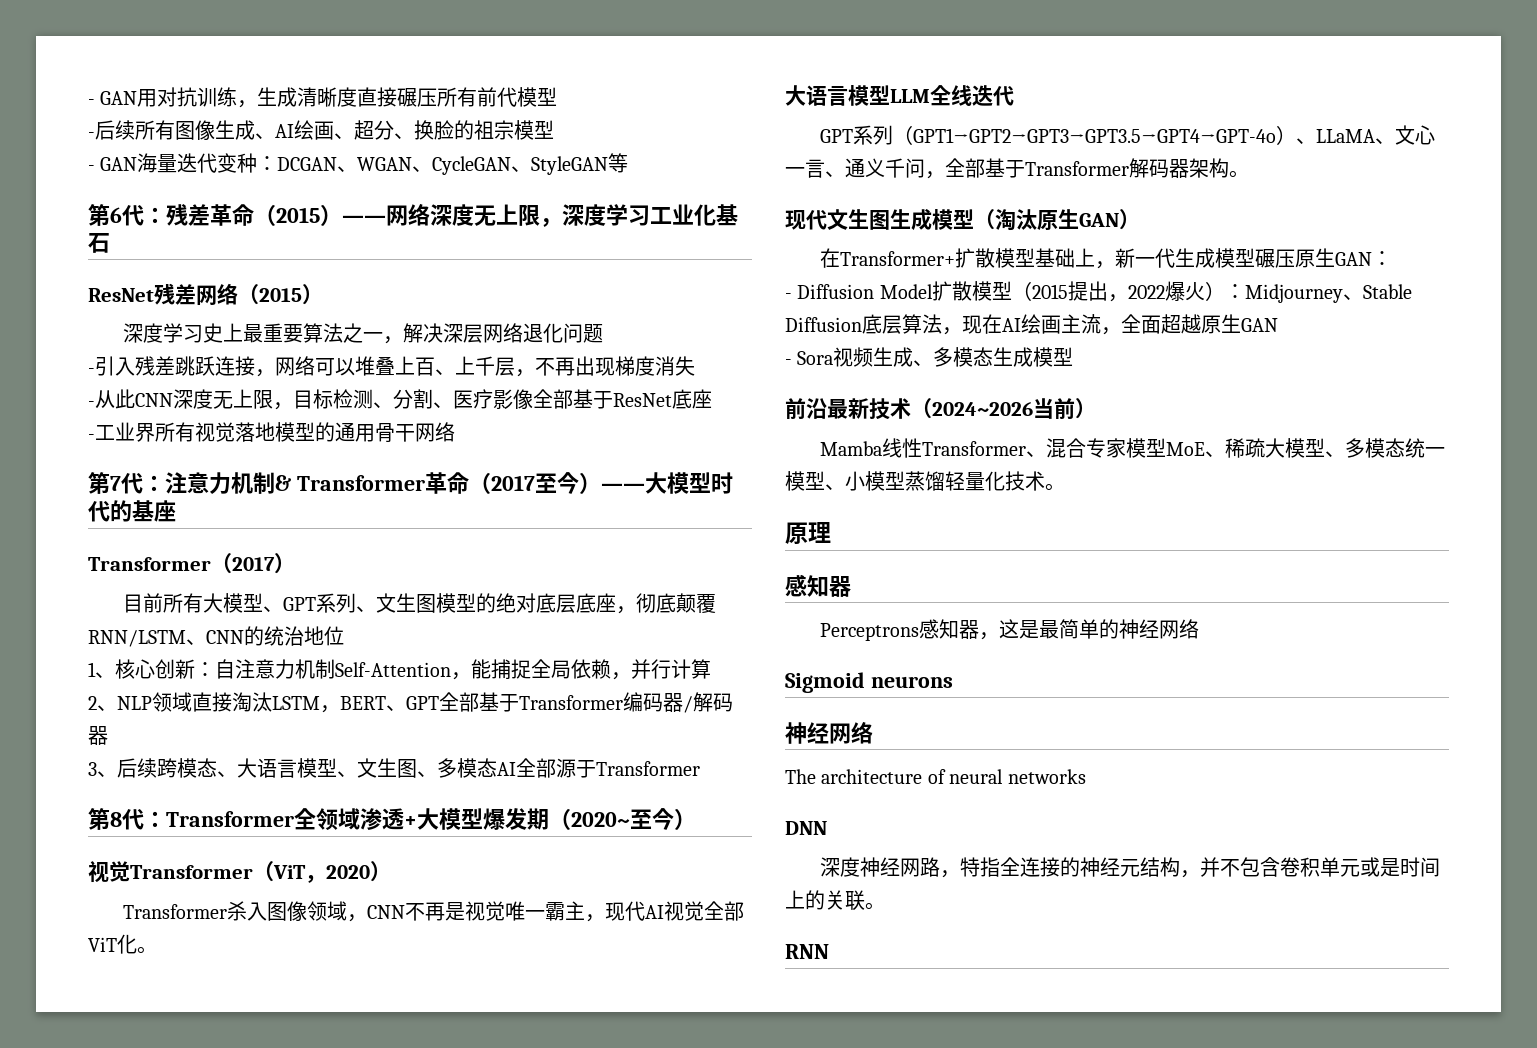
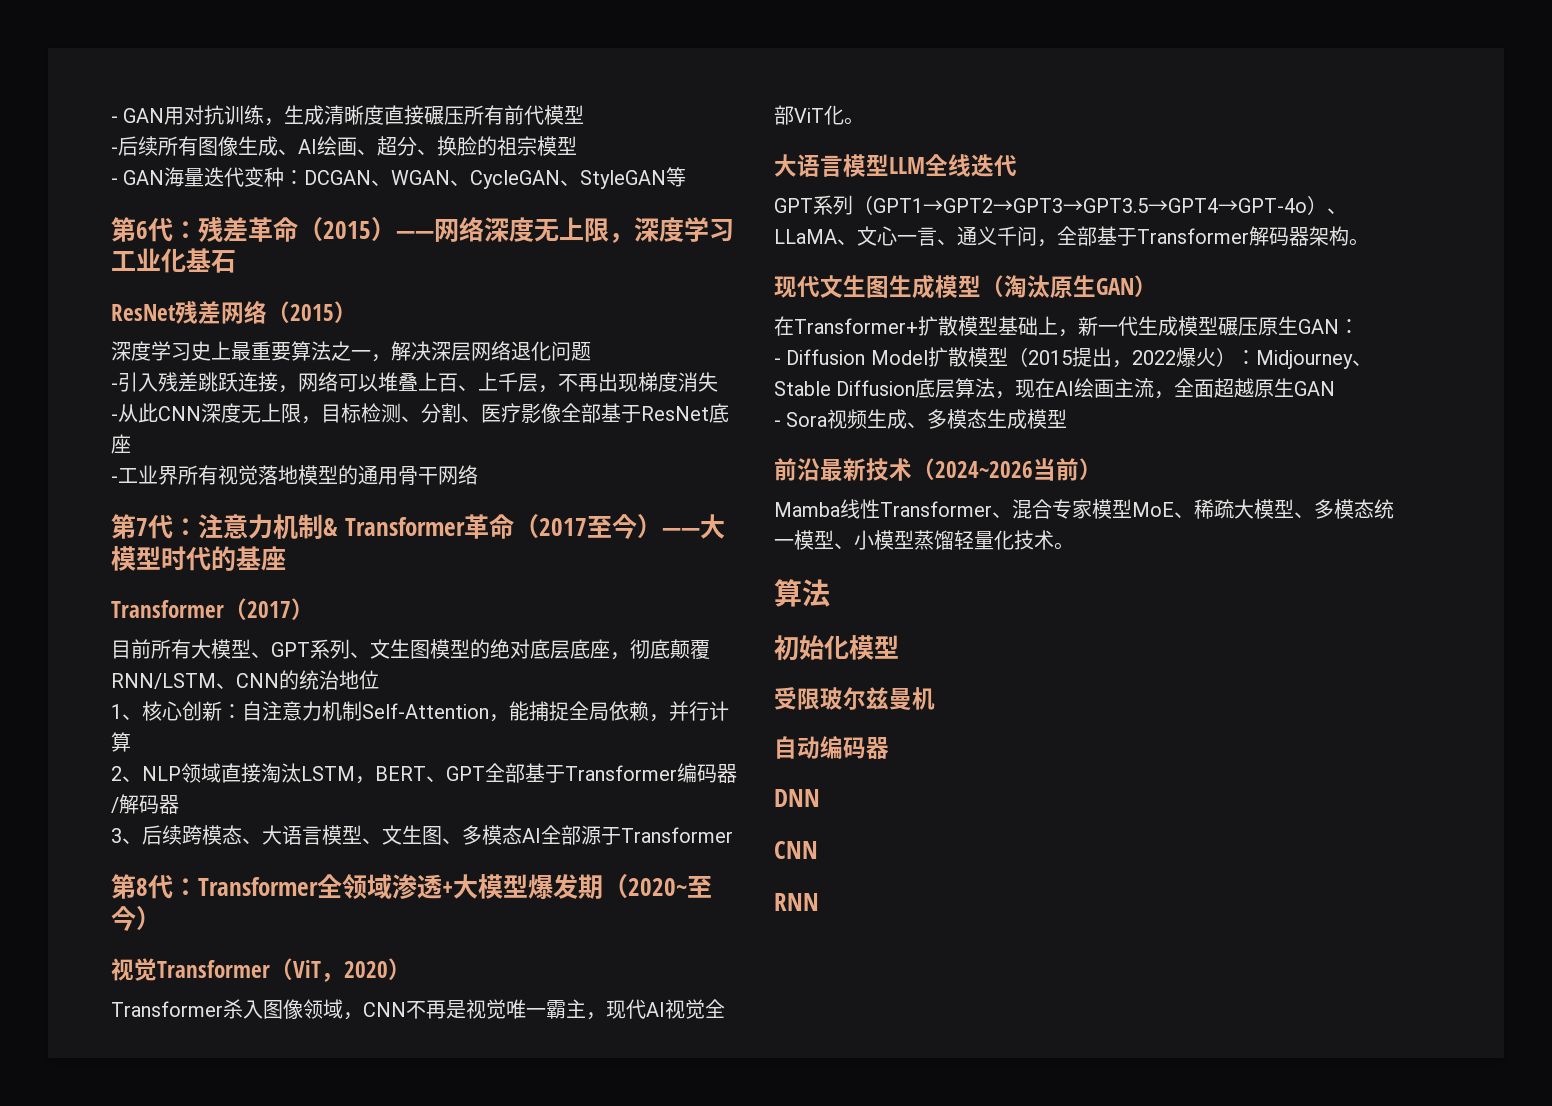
  Mamba线性Transformer、混合专家模型MoE、稀疏大模型、多模态统一模型、小模型蒸馏轻量化技术。
- 原理
- 感知器
- Perceptrons感知器，这是最简单的神经网络
- Sigmoid neurons
- 神经网络
- The architecture of neural networks
+ 算法
+ 初始化模型
+ 受限玻尔兹曼机
+ 自动编码器
  DNN
- 深度神经网路，特指全连接的神经元结构，并不包含卷积单元或是时间上的关联。
+ CNN

